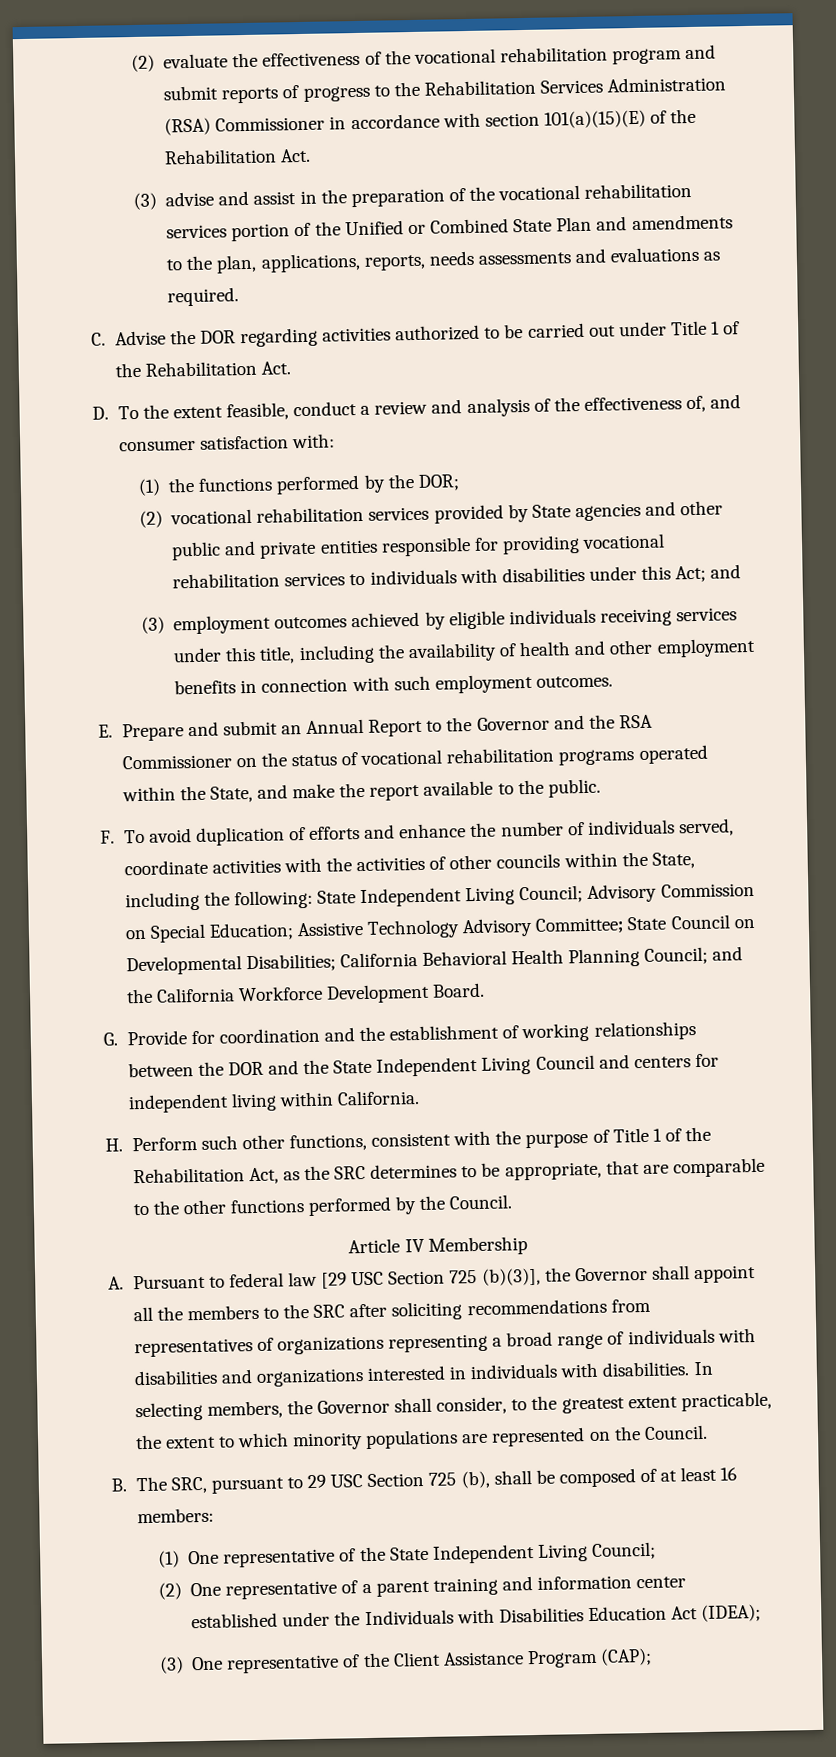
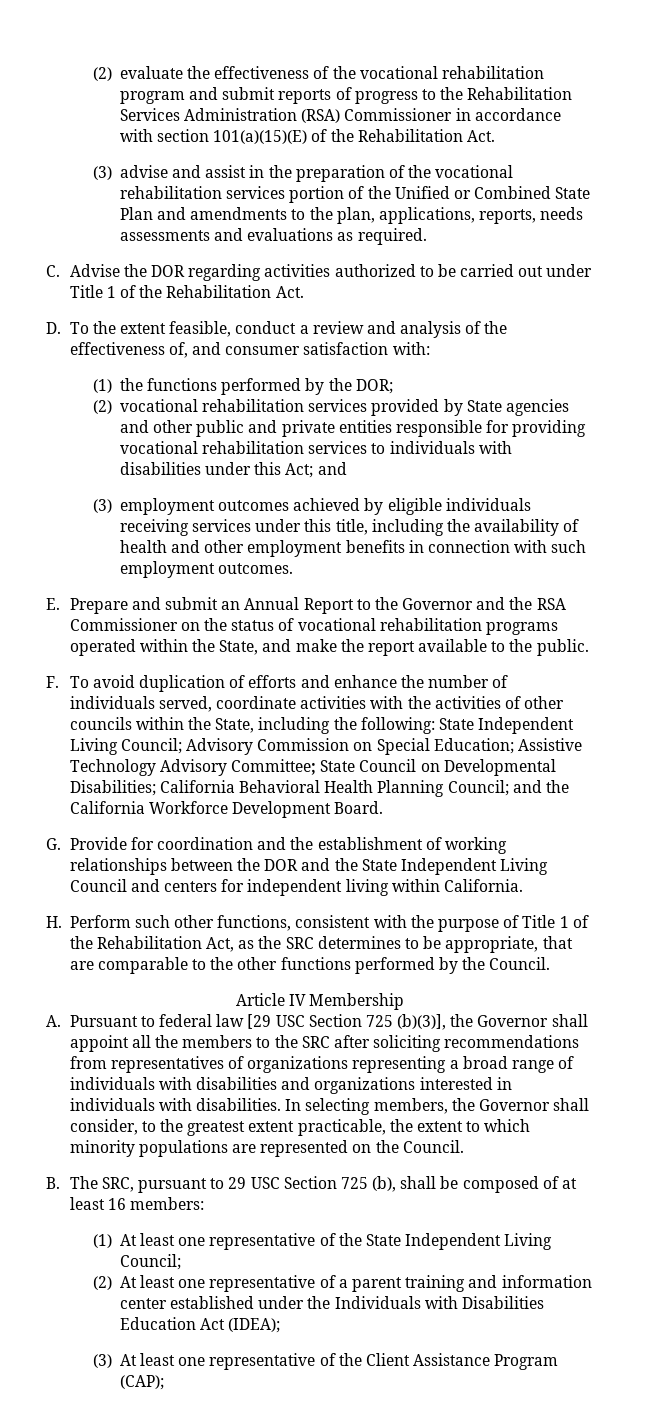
- (1) One representative of the State Independent Living Council;
+ (1) At least one representative of the State Independent Living Council;
- (2) One representative of a parent training and information center established under the Individuals with Disabilities Education Act (IDEA);
+ (2) At least one representative of a parent training and information center established under the Individuals with Disabilities Education Act (IDEA);
- (3) One representative of the Client Assistance Program (CAP);
+ (3) At least one representative of the Client Assistance Program (CAP);

